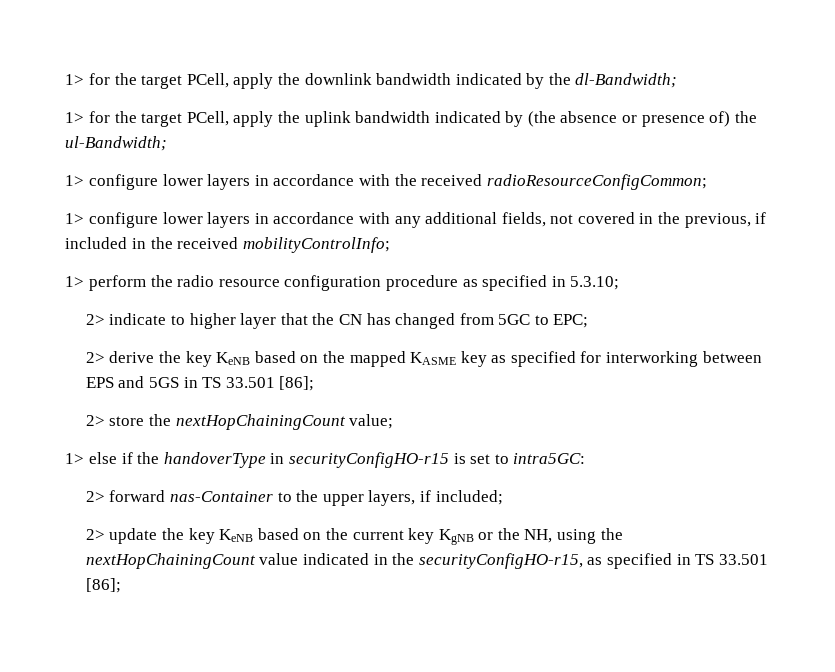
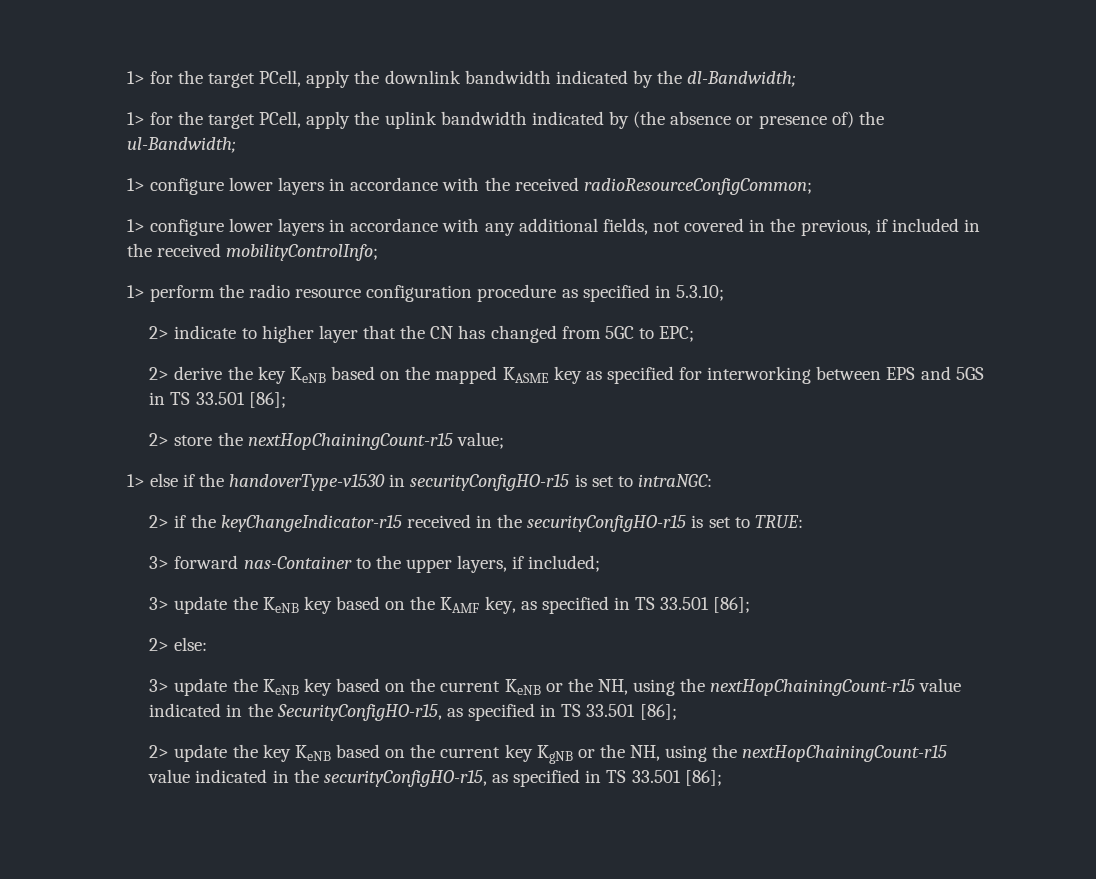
- 2> store the nextHopChainingCount value;
+ 2> store the nextHopChainingCount-r15 value;
- 1> else if the handoverType in securityConfigHO-r15 is set to intra5GC:
- 2> forward nas-Container to the upper layers, if included;
+ 1> else if the handoverType-v1530 in securityConfigHO-r15 is set to intraNGC:
+ 2> if the keyChangeIndicator-r15 received in the securityConfigHO-r15 is set to TRUE:
+ 3> forward nas-Container to the upper layers, if included;
+ 3> update the KeNB key based on the KAMF key, as specified in TS 33.501 [86];
+ 2> else:
+ 3> update the KeNB key based on the current KeNB or the NH, using the nextHopChainingCount-r15 value indicated in the SecurityConfigHO-r15, as specified in TS 33.501 [86];
- 2> update the key KeNB based on the current key KgNB or the NH, using the nextHopChainingCount value indicated in the securityConfigHO-r15, as specified in TS 33.501 [86];
+ 2> update the key KeNB based on the current key KgNB or the NH, using the nextHopChainingCount-r15 value indicated in the securityConfigHO-r15, as specified in TS 33.501 [86];

